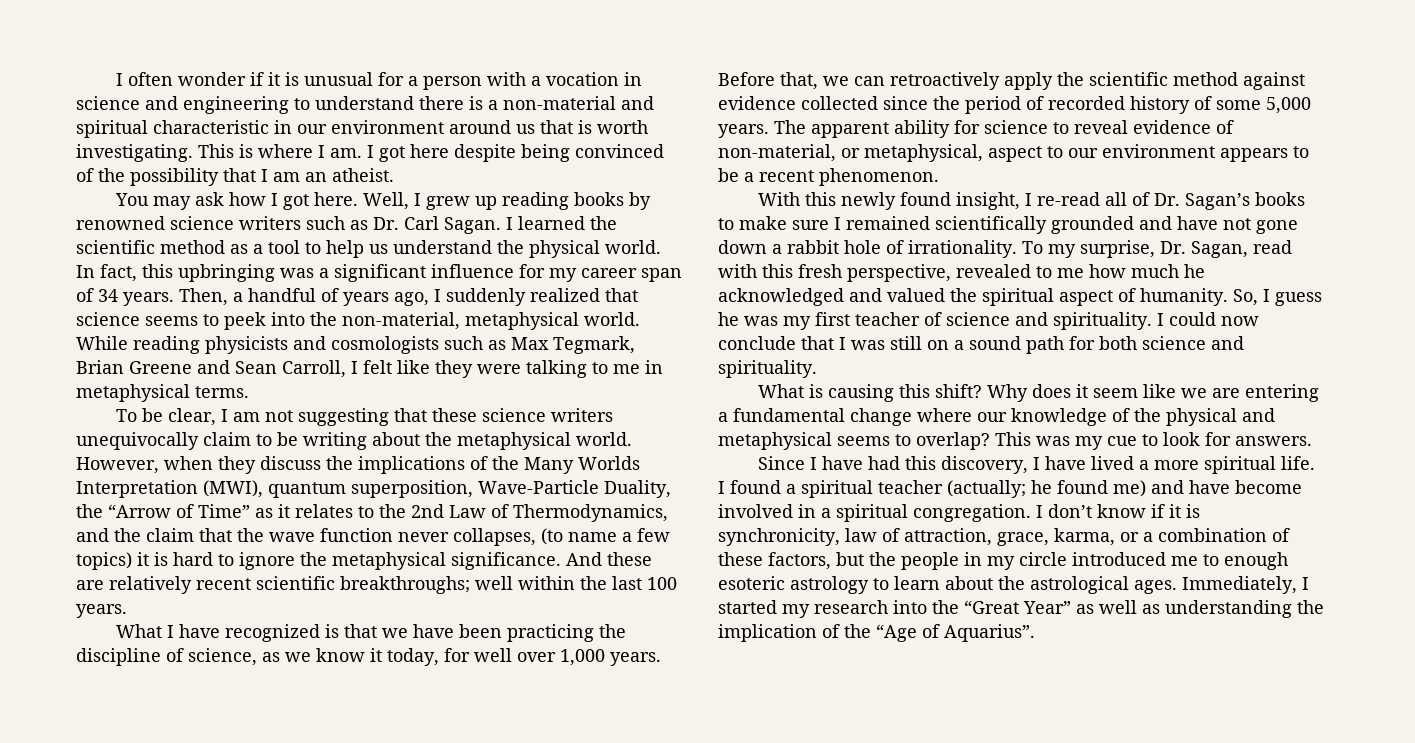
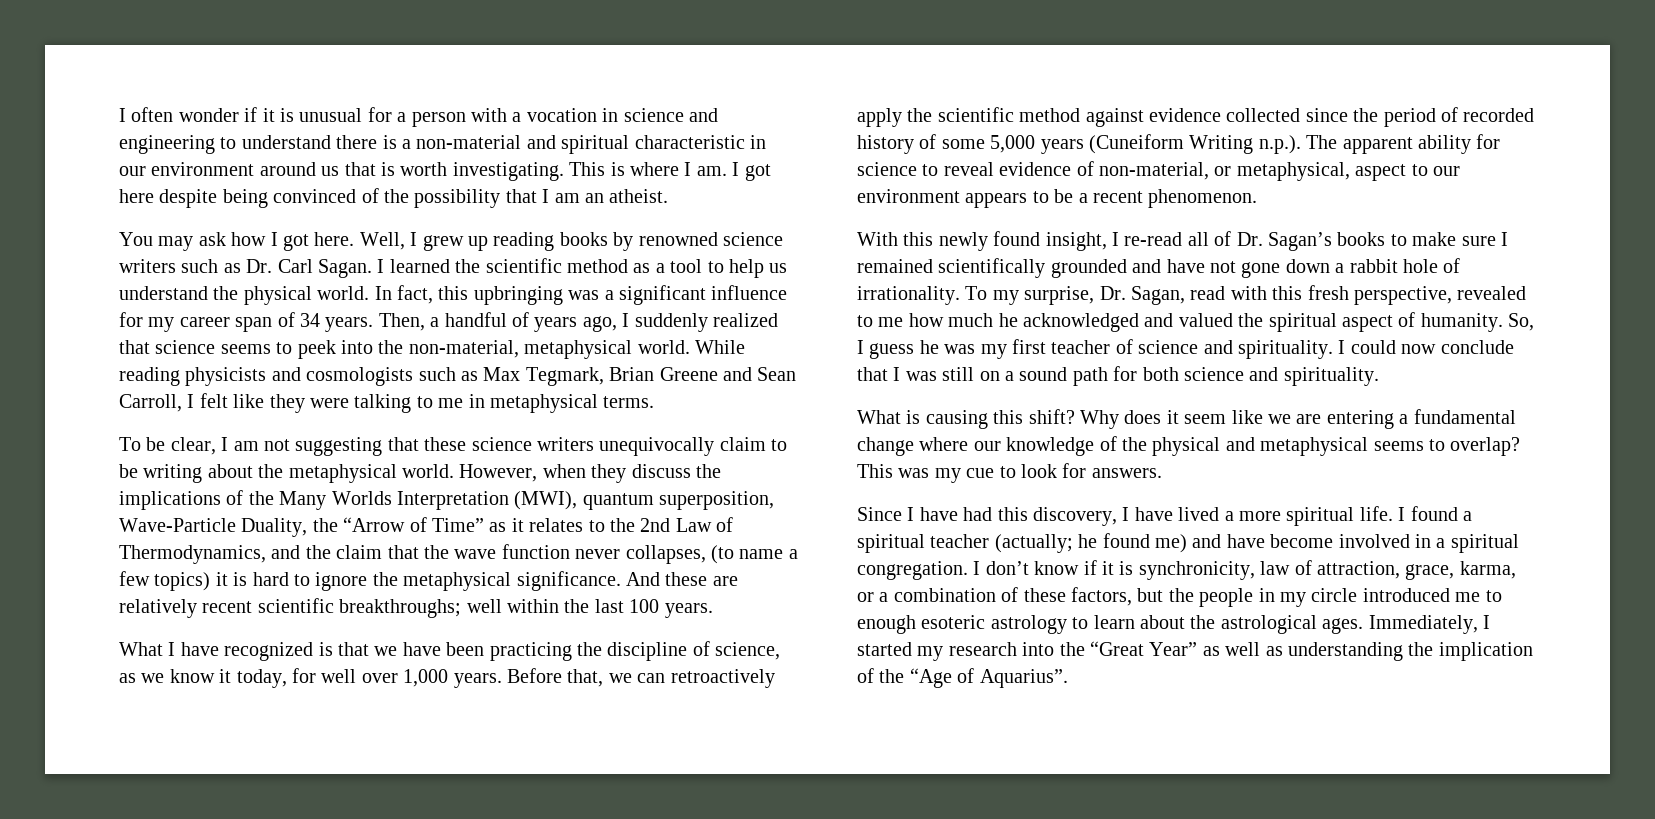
- Before that, we can retroactively apply the scientific method against evidence collected since the period of recorded history of some 5,000 years. The apparent ability for science to reveal evidence of non-material, or metaphysical, aspect to our environment appears to be a recent phenomenon.
+ Before that, we can retroactively apply the scientific method against evidence collected since the period of recorded history of some 5,000 years (Cuneiform Writing n.p.). The apparent ability for science to reveal evidence of non-material, or metaphysical, aspect to our environment appears to be a recent phenomenon.

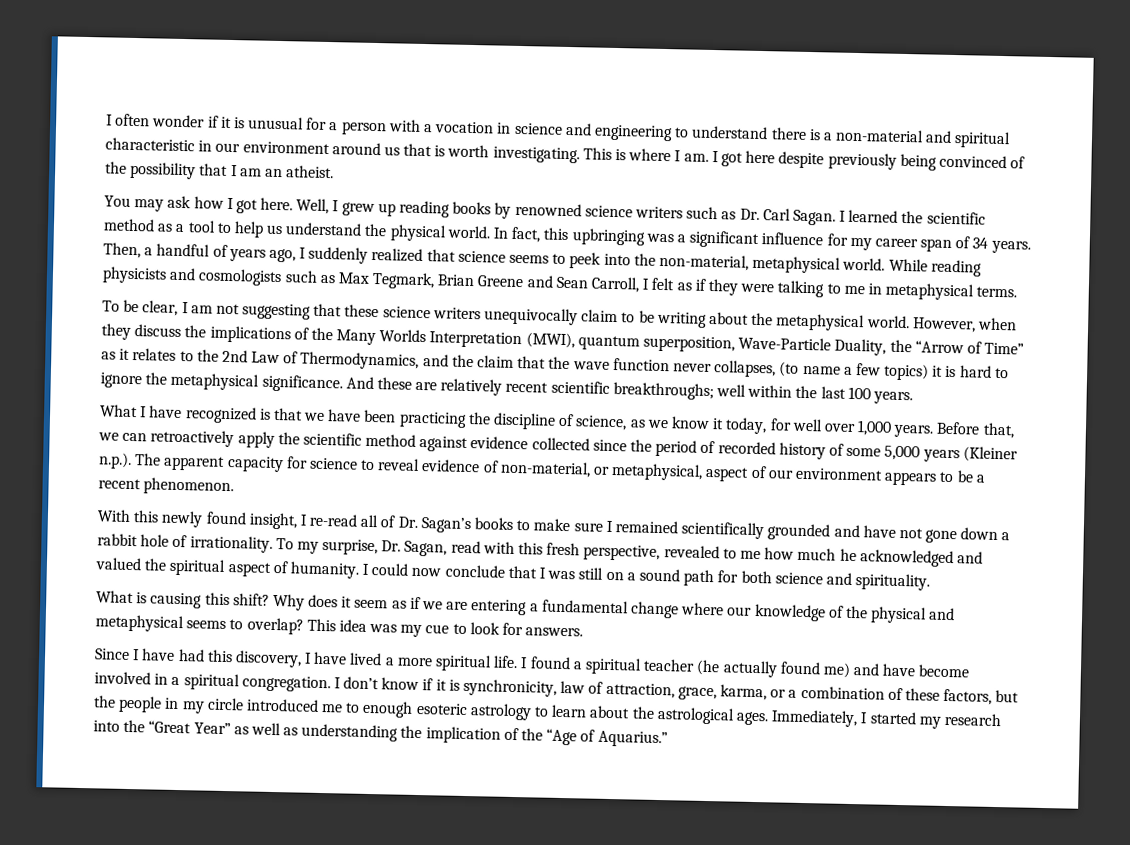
- I got here despite being convinced of the possibility that I am an atheist.
+ I got here despite previously being convinced of the possibility that I am an atheist.
- While reading physicists and cosmologists such as Max Tegmark, Brian Greene and Sean Carroll, I felt like they were talking to me in metaphysical terms.
+ While reading physicists and cosmologists such as Max Tegmark, Brian Greene and Sean Carroll, I felt as if they were talking to me in metaphysical terms.
- Before that, we can retroactively apply the scientific method against evidence collected since the period of recorded history of some 5,000 years (Cuneiform Writing n.p.). The apparent ability for science to reveal evidence of non-material, or metaphysical, aspect to our environment appears to be a recent phenomenon.
+ Before that, we can retroactively apply the scientific method against evidence collected since the period of recorded history of some 5,000 years (Kleiner n.p.). The apparent capacity for science to reveal evidence of non-material, or metaphysical, aspect of our environment appears to be a recent phenomenon.
- So, I guess he was my first teacher of science and spirituality.
- Why does it seem like we are entering a fundamental change where our knowledge of the physical and metaphysical seems to overlap?
+ Why does it seem as if we are entering a fundamental change where our knowledge of the physical and metaphysical seems to overlap?
- This was my cue to look for answers.
+ This idea was my cue to look for answers.
- I found a spiritual teacher (actually; he found me) and have become involved in a spiritual congregation.
+ I found a spiritual teacher (he actually found me) and have become involved in a spiritual congregation.
- Immediately, I started my research into the “Great Year” as well as understanding the implication of the “Age of Aquarius”.
+ Immediately, I started my research into the “Great Year” as well as understanding the implication of the “Age of Aquarius.”

